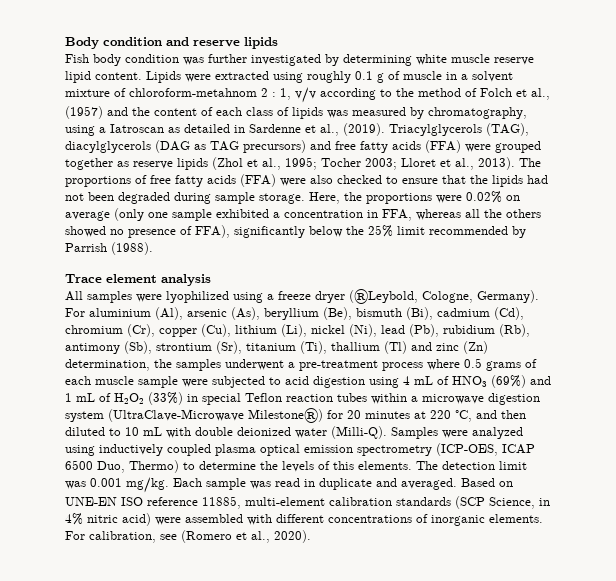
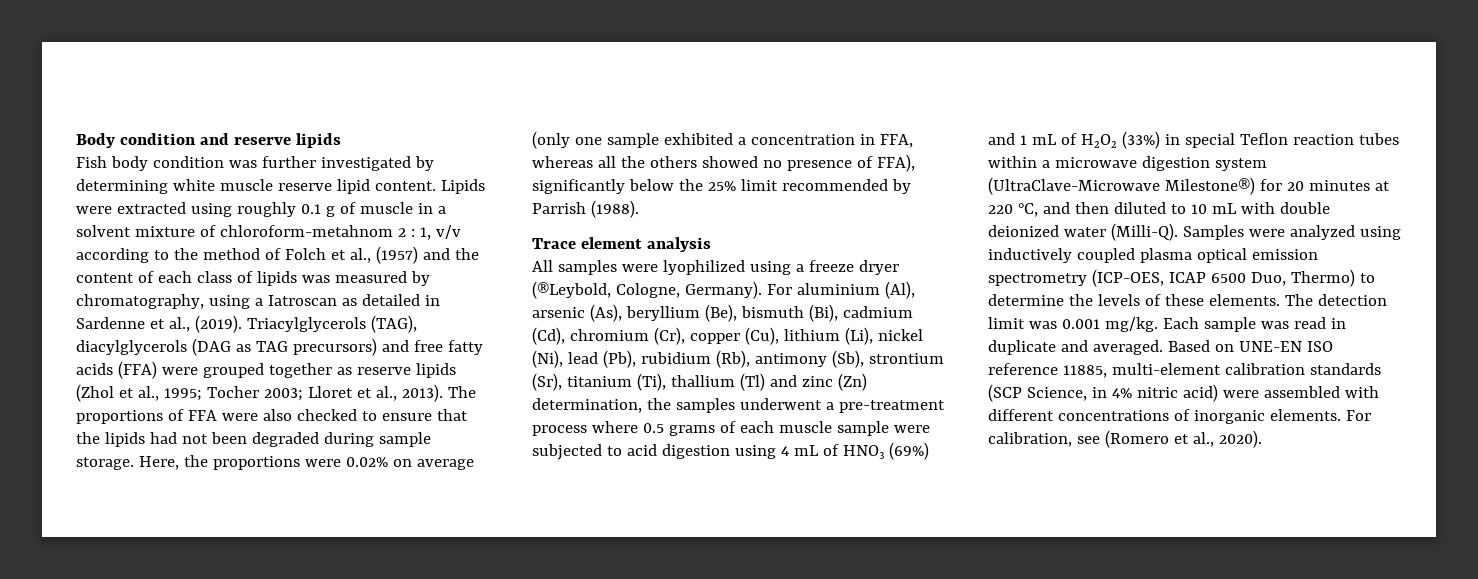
- The proportions of free fatty acids (FFA) were also checked to ensure that the lipids had not been degraded during sample storage.
+ The proportions of FFA were also checked to ensure that the lipids had not been degraded during sample storage.
- Samples were analyzed using inductively coupled plasma optical emission spectrometry (ICP-OES, ICAP 6500 Duo, Thermo) to determine the levels of this elements.
+ Samples were analyzed using inductively coupled plasma optical emission spectrometry (ICP-OES, ICAP 6500 Duo, Thermo) to determine the levels of these elements.

